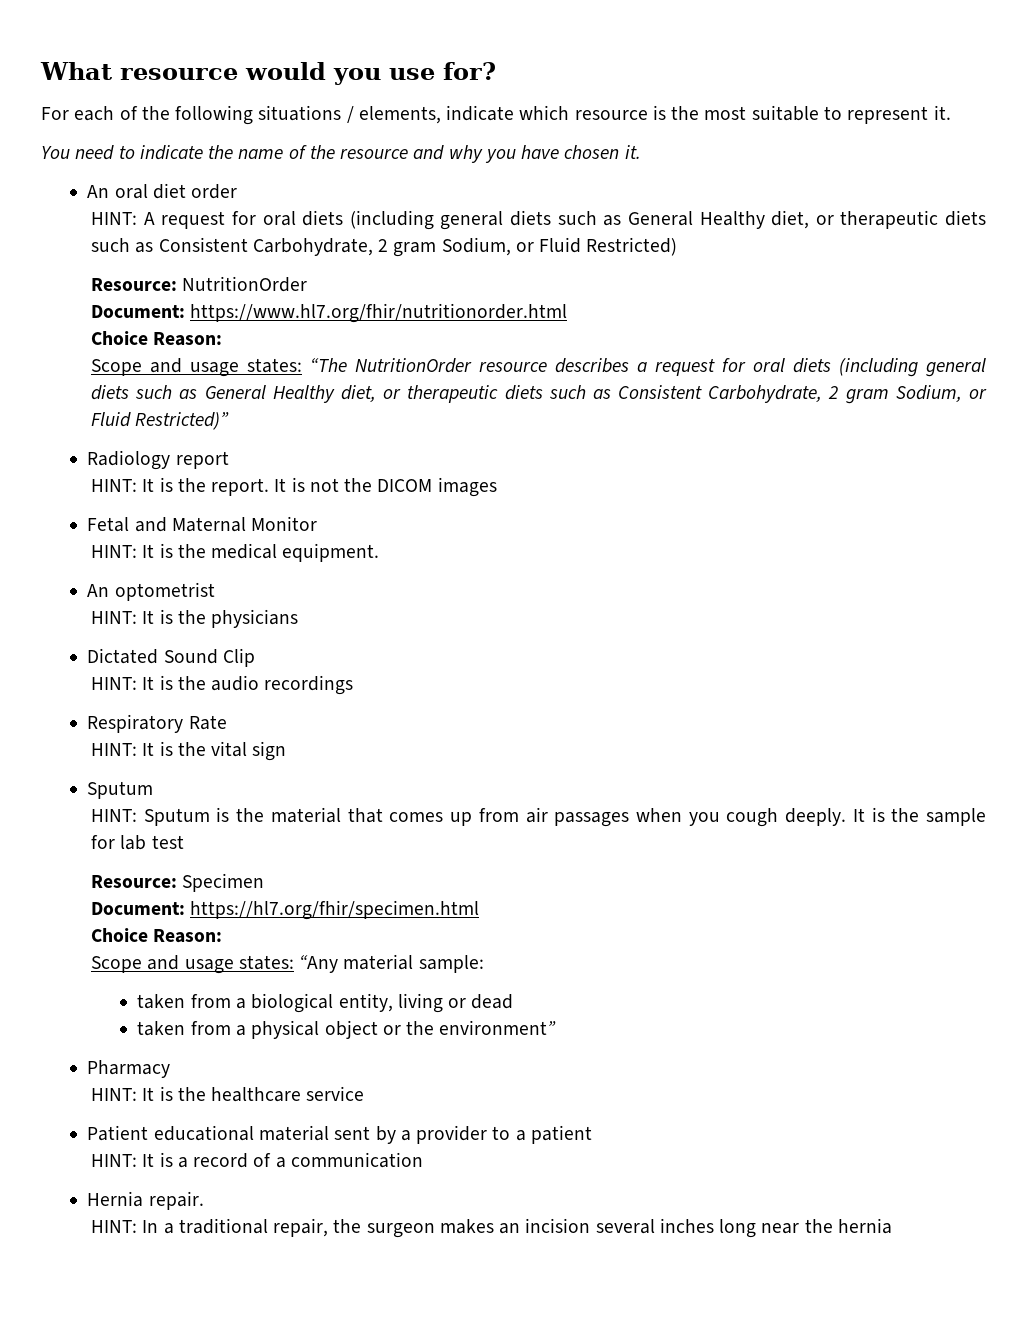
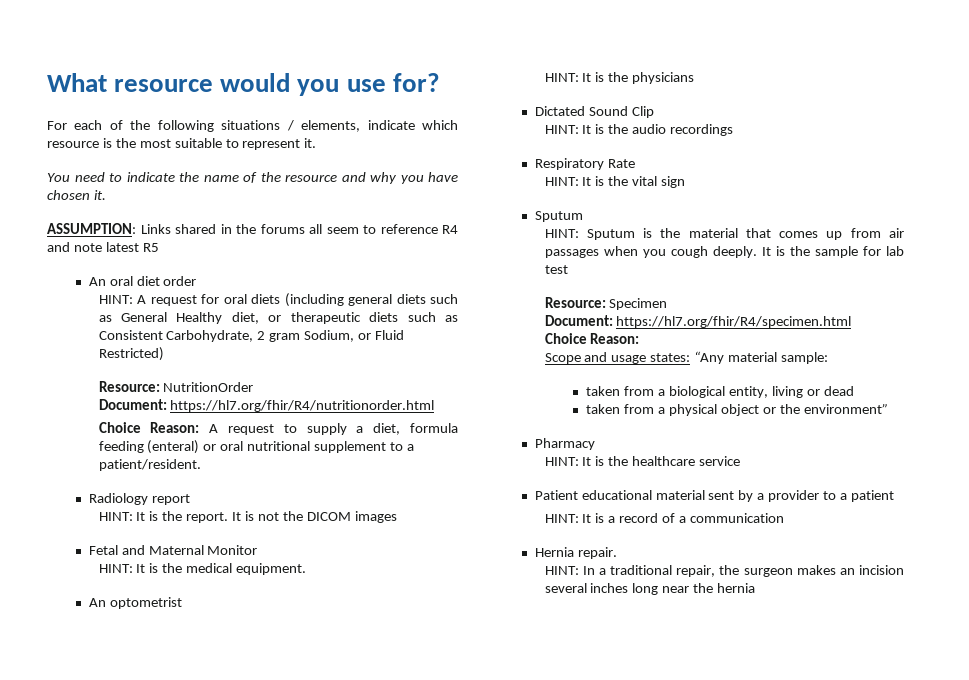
+ ASSUMPTION: Links shared in the forums all seem to reference R4 and note latest R5
- Document: https://www.hl7.org/fhir/nutritionorder.html
- Choice Reason:
- Scope and usage states: “The NutritionOrder resource describes a request for oral diets (including general diets such as General Healthy diet, or therapeutic diets such as Consistent Carbohydrate, 2 gram Sodium, or Fluid Restricted)”
+ Document: https://hl7.org/fhir/R4/nutritionorder.html
+ Choice Reason: A request to supply a diet, formula feeding (enteral) or oral nutritional supplement to a patient/resident.
- Document: https://hl7.org/fhir/specimen.html
+ Document: https://hl7.org/fhir/R4/specimen.html

